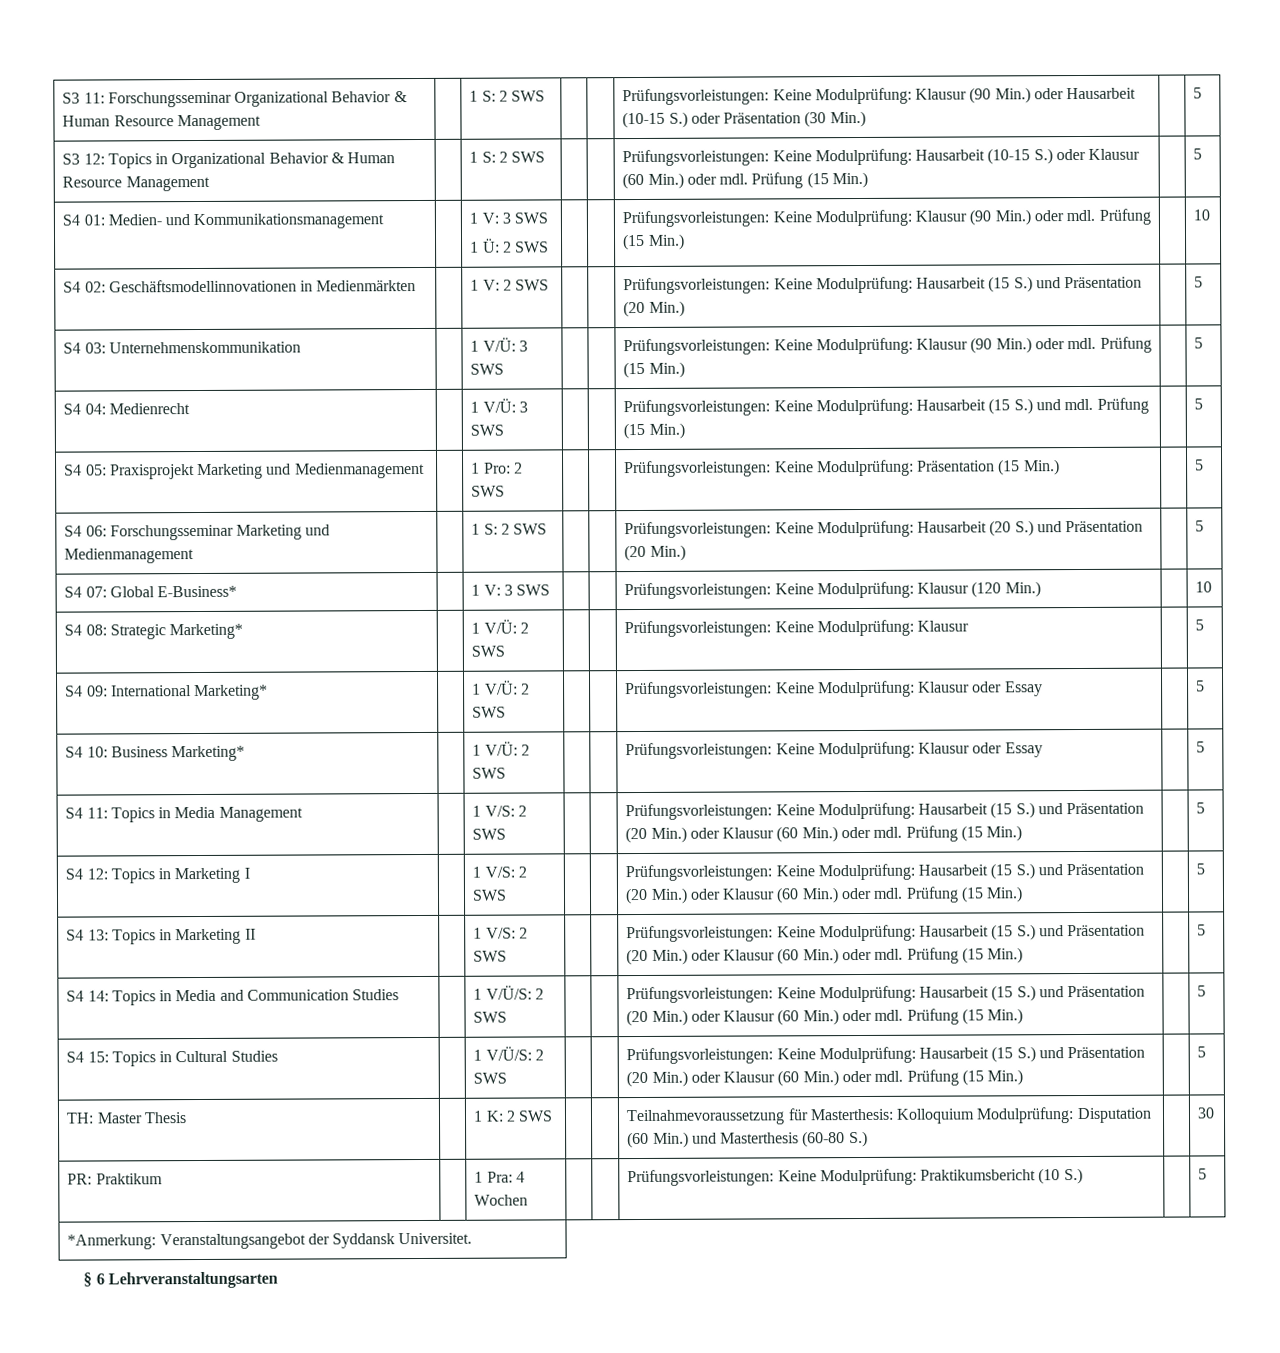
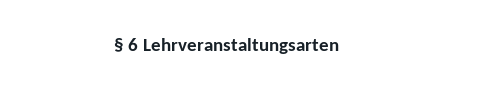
- S3 11: Forschungsseminar Organizational Behavior & Human Resource Management | | 1 S: 2 SWS | | | Prüfungsvorleistungen: Keine Modulprüfung: Klausur (90 Min.) oder Hausarbeit (10-15 S.) oder Präsentation (30 Min.) | | 5
- S3 12: Topics in Organizational Behavior & Human Resource Management | | 1 S: 2 SWS | | | Prüfungsvorleistungen: Keine Modulprüfung: Hausarbeit (10-15 S.) oder Klausur (60 Min.) oder mdl. Prüfung (15 Min.) | | 5
- S4 01: Medien- und Kommunikationsmanagement | | 1 V: 3 SWS
- 1 Ü: 2 SWS | | | Prüfungsvorleistungen: Keine Modulprüfung: Klausur (90 Min.) oder mdl. Prüfung (15 Min.) | | 10
- S4 02: Geschäftsmodellinnovationen in Medienmärkten | | 1 V: 2 SWS | | | Prüfungsvorleistungen: Keine Modulprüfung: Hausarbeit (15 S.) und Präsentation (20 Min.) | | 5
- S4 03: Unternehmenskommunikation | | 1 V/Ü: 3 SWS | | | Prüfungsvorleistungen: Keine Modulprüfung: Klausur (90 Min.) oder mdl. Prüfung (15 Min.) | | 5
- S4 04: Medienrecht | | 1 V/Ü: 3 SWS | | | Prüfungsvorleistungen: Keine Modulprüfung: Hausarbeit (15 S.) und mdl. Prüfung (15 Min.) | | 5
- S4 05: Praxisprojekt Marketing und Medienmanagement | | 1 Pro: 2 SWS | | | Prüfungsvorleistungen: Keine Modulprüfung: Präsentation (15 Min.) | | 5
- S4 06: Forschungsseminar Marketing und Medienmanagement | | 1 S: 2 SWS | | | Prüfungsvorleistungen: Keine Modulprüfung: Hausarbeit (20 S.) und Präsentation (20 Min.) | | 5
- S4 07: Global E-Business* | | 1 V: 3 SWS | | | Prüfungsvorleistungen: Keine Modulprüfung: Klausur (120 Min.) | | 10
- S4 08: Strategic Marketing* | | 1 V/Ü: 2 SWS | | | Prüfungsvorleistungen: Keine Modulprüfung: Klausur | | 5
- S4 09: International Marketing* | | 1 V/Ü: 2 SWS | | | Prüfungsvorleistungen: Keine Modulprüfung: Klausur oder Essay | | 5
- S4 10: Business Marketing* | | 1 V/Ü: 2 SWS | | | Prüfungsvorleistungen: Keine Modulprüfung: Klausur oder Essay | | 5
- S4 11: Topics in Media Management | | 1 V/S: 2 SWS | | | Prüfungsvorleistungen: Keine Modulprüfung: Hausarbeit (15 S.) und Präsentation (20 Min.) oder Klausur (60 Min.) oder mdl. Prüfung (15 Min.) | | 5
- S4 12: Topics in Marketing I | | 1 V/S: 2 SWS | | | Prüfungsvorleistungen: Keine Modulprüfung: Hausarbeit (15 S.) und Präsentation (20 Min.) oder Klausur (60 Min.) oder mdl. Prüfung (15 Min.) | | 5
- S4 13: Topics in Marketing II | | 1 V/S: 2 SWS | | | Prüfungsvorleistungen: Keine Modulprüfung: Hausarbeit (15 S.) und Präsentation (20 Min.) oder Klausur (60 Min.) oder mdl. Prüfung (15 Min.) | | 5
- S4 14: Topics in Media and Communication Studies | | 1 V/Ü/S: 2 SWS | | | Prüfungsvorleistungen: Keine Modulprüfung: Hausarbeit (15 S.) und Präsentation (20 Min.) oder Klausur (60 Min.) oder mdl. Prüfung (15 Min.) | | 5
- S4 15: Topics in Cultural Studies | | 1 V/Ü/S: 2 SWS | | | Prüfungsvorleistungen: Keine Modulprüfung: Hausarbeit (15 S.) und Präsentation (20 Min.) oder Klausur (60 Min.) oder mdl. Prüfung (15 Min.) | | 5
- TH: Master Thesis | | 1 K: 2 SWS | | | Teilnahmevoraussetzung für Masterthesis: Kolloquium Modulprüfung: Disputation (60 Min.) und Masterthesis (60-80 S.) | | 30
- PR: Praktikum | | 1 Pra: 4 Wochen | | | Prüfungsvorleistungen: Keine Modulprüfung: Praktikumsbericht (10 S.) | | 5
- *Anmerkung: Veranstaltungsangebot der Syddansk Universitet.

